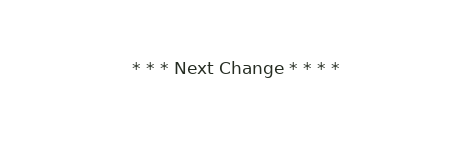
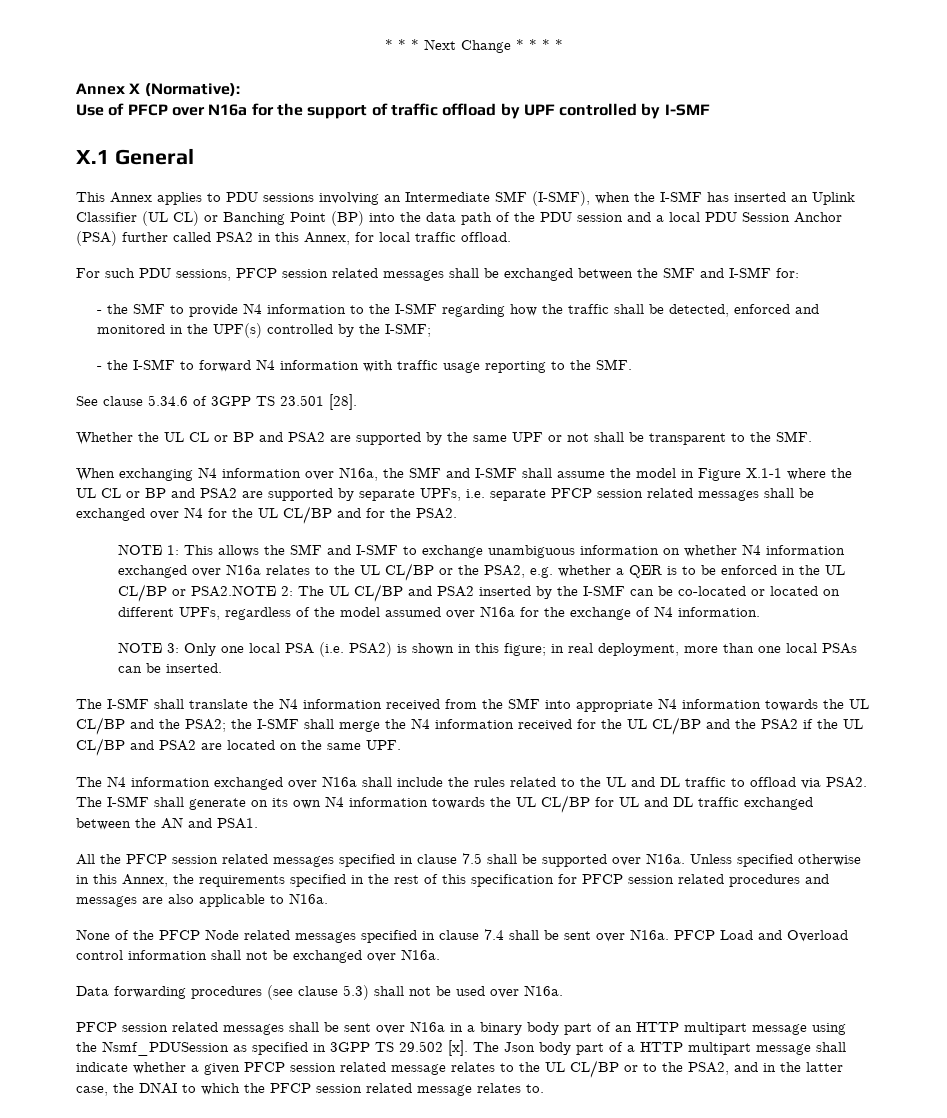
+ Annex X (Normative):
+ Use of PFCP over N16a for the support of traffic offload by UPF controlled by I-SMF
+ X.1 General
+ This Annex applies to PDU sessions involving an Intermediate SMF (I-SMF), when the I-SMF has inserted an Uplink Classifier (UL CL) or Banching Point (BP) into the data path of the PDU session and a local PDU Session Anchor (PSA) further called PSA2 in this Annex, for local traffic offload.
+ For such PDU sessions, PFCP session related messages shall be exchanged between the SMF and I-SMF for:
+ - the SMF to provide N4 information to the I-SMF regarding how the traffic shall be detected, enforced and monitored in the UPF(s) controlled by the I-SMF;
+ - the I-SMF to forward N4 information with traffic usage reporting to the SMF.
+ See clause 5.34.6 of 3GPP TS 23.501 [28].
+ Whether the UL CL or BP and PSA2 are supported by the same UPF or not shall be transparent to the SMF.
+ When exchanging N4 information over N16a, the SMF and I-SMF shall assume the model in Figure X.1-1 where the UL CL or BP and PSA2 are supported by separate UPFs, i.e. separate PFCP session related messages shall be exchanged over N4 for the UL CL/BP and for the PSA2.
+ NOTE 1: This allows the SMF and I-SMF to exchange unambiguous information on whether N4 information exchanged over N16a relates to the UL CL/BP or the PSA2, e.g. whether a QER is to be enforced in the UL CL/BP or PSA2.NOTE 2: The UL CL/BP and PSA2 inserted by the I-SMF can be co-located or located on different UPFs, regardless of the model assumed over N16a for the exchange of N4 information.
+ NOTE 3: Only one local PSA (i.e. PSA2) is shown in this figure; in real deployment, more than one local PSAs can be inserted.
+ The I-SMF shall translate the N4 information received from the SMF into appropriate N4 information towards the UL CL/BP and the PSA2; the I-SMF shall merge the N4 information received for the UL CL/BP and the PSA2 if the UL CL/BP and PSA2 are located on the same UPF.
+ The N4 information exchanged over N16a shall include the rules related to the UL and DL traffic to offload via PSA2. The I-SMF shall generate on its own N4 information towards the UL CL/BP for UL and DL traffic exchanged between the AN and PSA1.
+ All the PFCP session related messages specified in clause 7.5 shall be supported over N16a. Unless specified otherwise in this Annex, the requirements specified in the rest of this specification for PFCP session related procedures and messages are also applicable to N16a.
+ None of the PFCP Node related messages specified in clause 7.4 shall be sent over N16a. PFCP Load and Overload control information shall not be exchanged over N16a.
+ Data forwarding procedures (see clause 5.3) shall not be used over N16a.
+ PFCP session related messages shall be sent over N16a in a binary body part of an HTTP multipart message using the Nsmf_PDUSession as specified in 3GPP TS 29.502 [x]. The Json body part of a HTTP multipart message shall indicate whether a given PFCP session related message relates to the UL CL/BP or to the PSA2, and in the latter case, the DNAI to which the PFCP session related message relates to.

